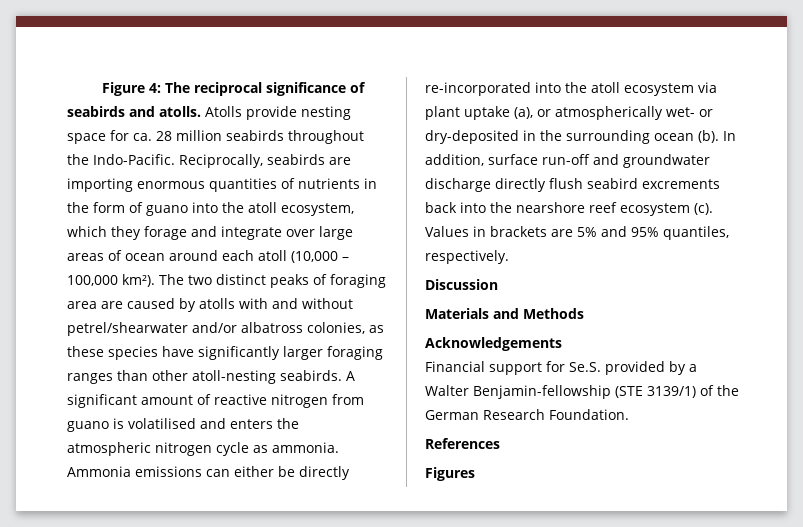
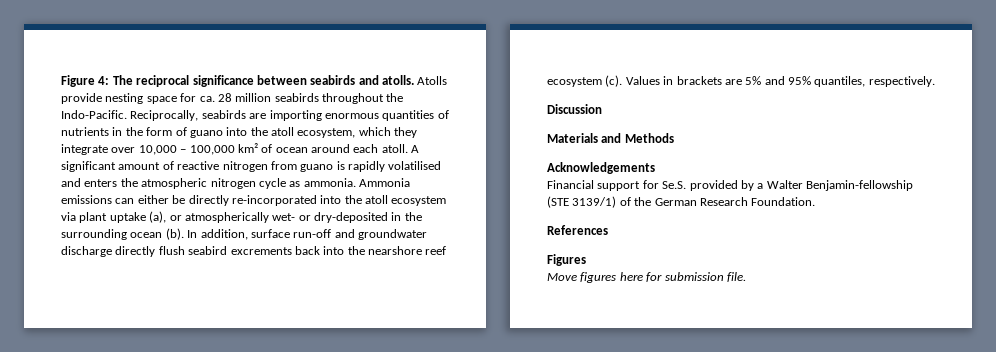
- Figure 4: The reciprocal significance of seabirds and atolls.
+ Figure 4: The reciprocal significance between seabirds and atolls.
- Reciprocally, seabirds are importing enormous quantities of nutrients in the form of guano into the atoll ecosystem, which they forage and integrate over large areas of ocean around each atoll (10,000 – 100,000 km²). The two distinct peaks of foraging area are caused by atolls with and without petrel/shearwater and/or albatross colonies, as these species have significantly larger foraging ranges than other atoll-nesting seabirds.
+ Reciprocally, seabirds are importing enormous quantities of nutrients in the form of guano into the atoll ecosystem, which they integrate over 10,000 – 100,000 km² of ocean around each atoll.
- A significant amount of reactive nitrogen from guano is volatilised and enters the atmospheric nitrogen cycle as ammonia.
+ A significant amount of reactive nitrogen from guano is rapidly volatilised and enters the atmospheric nitrogen cycle as ammonia.
+ Move figures here for submission file.

